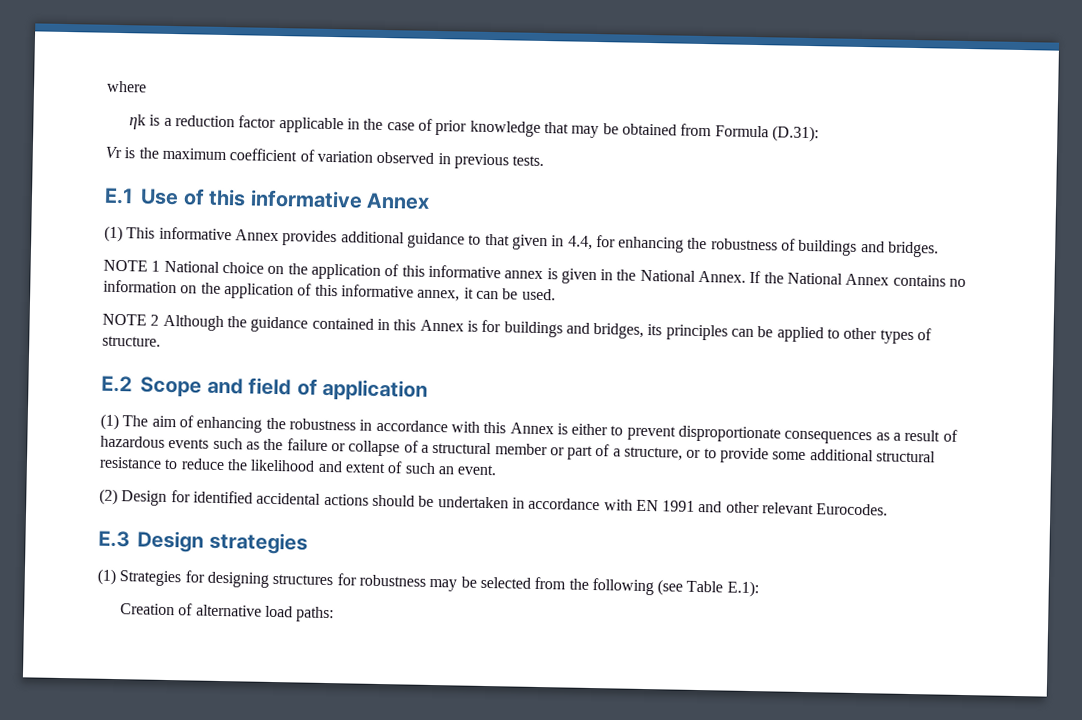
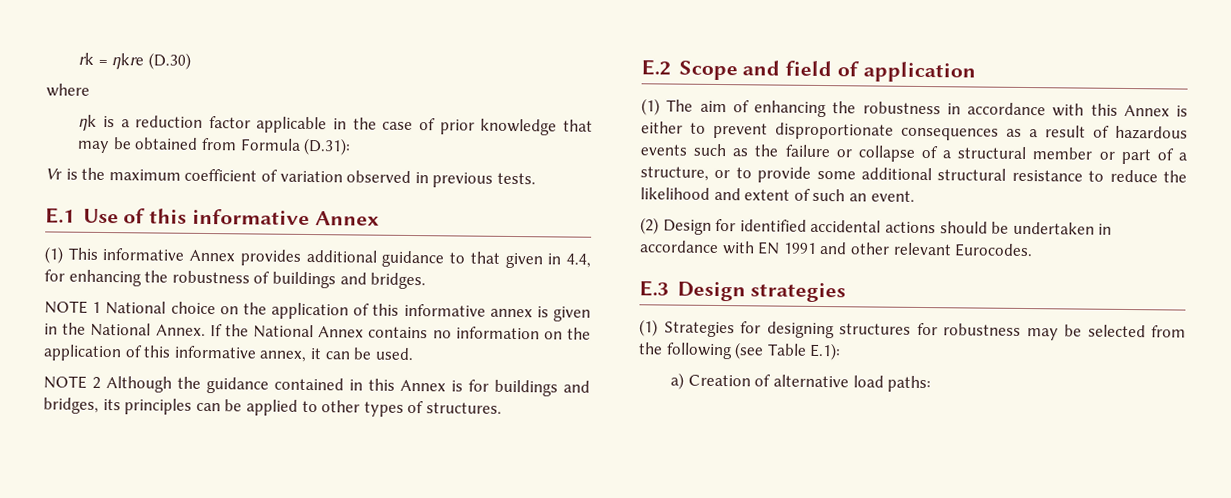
+ rk = ηkre (D.30)
- NOTE 2 Although the guidance contained in this Annex is for buildings and bridges, its principles can be applied to other types of structure.
+ NOTE 2 Although the guidance contained in this Annex is for buildings and bridges, its principles can be applied to other types of structures.
- Creation of alternative load paths:
+ a) Creation of alternative load paths:

